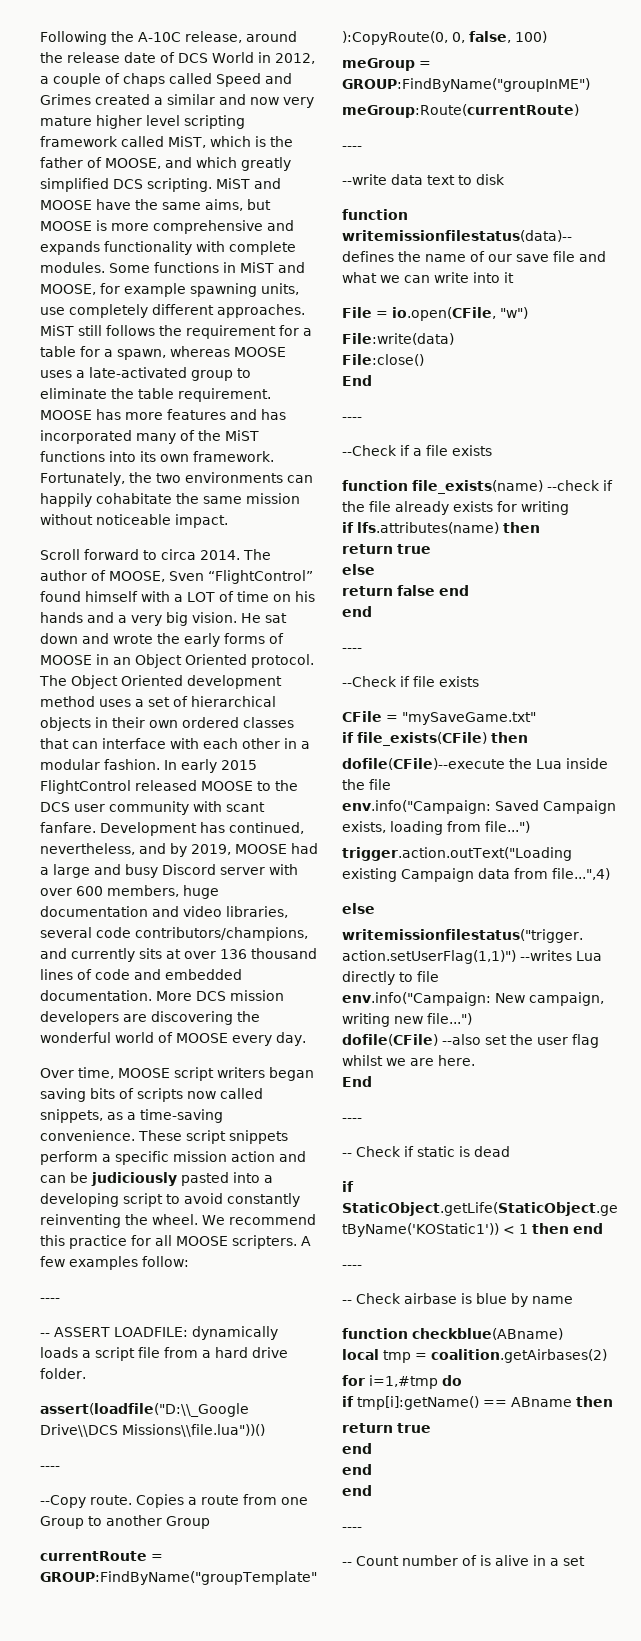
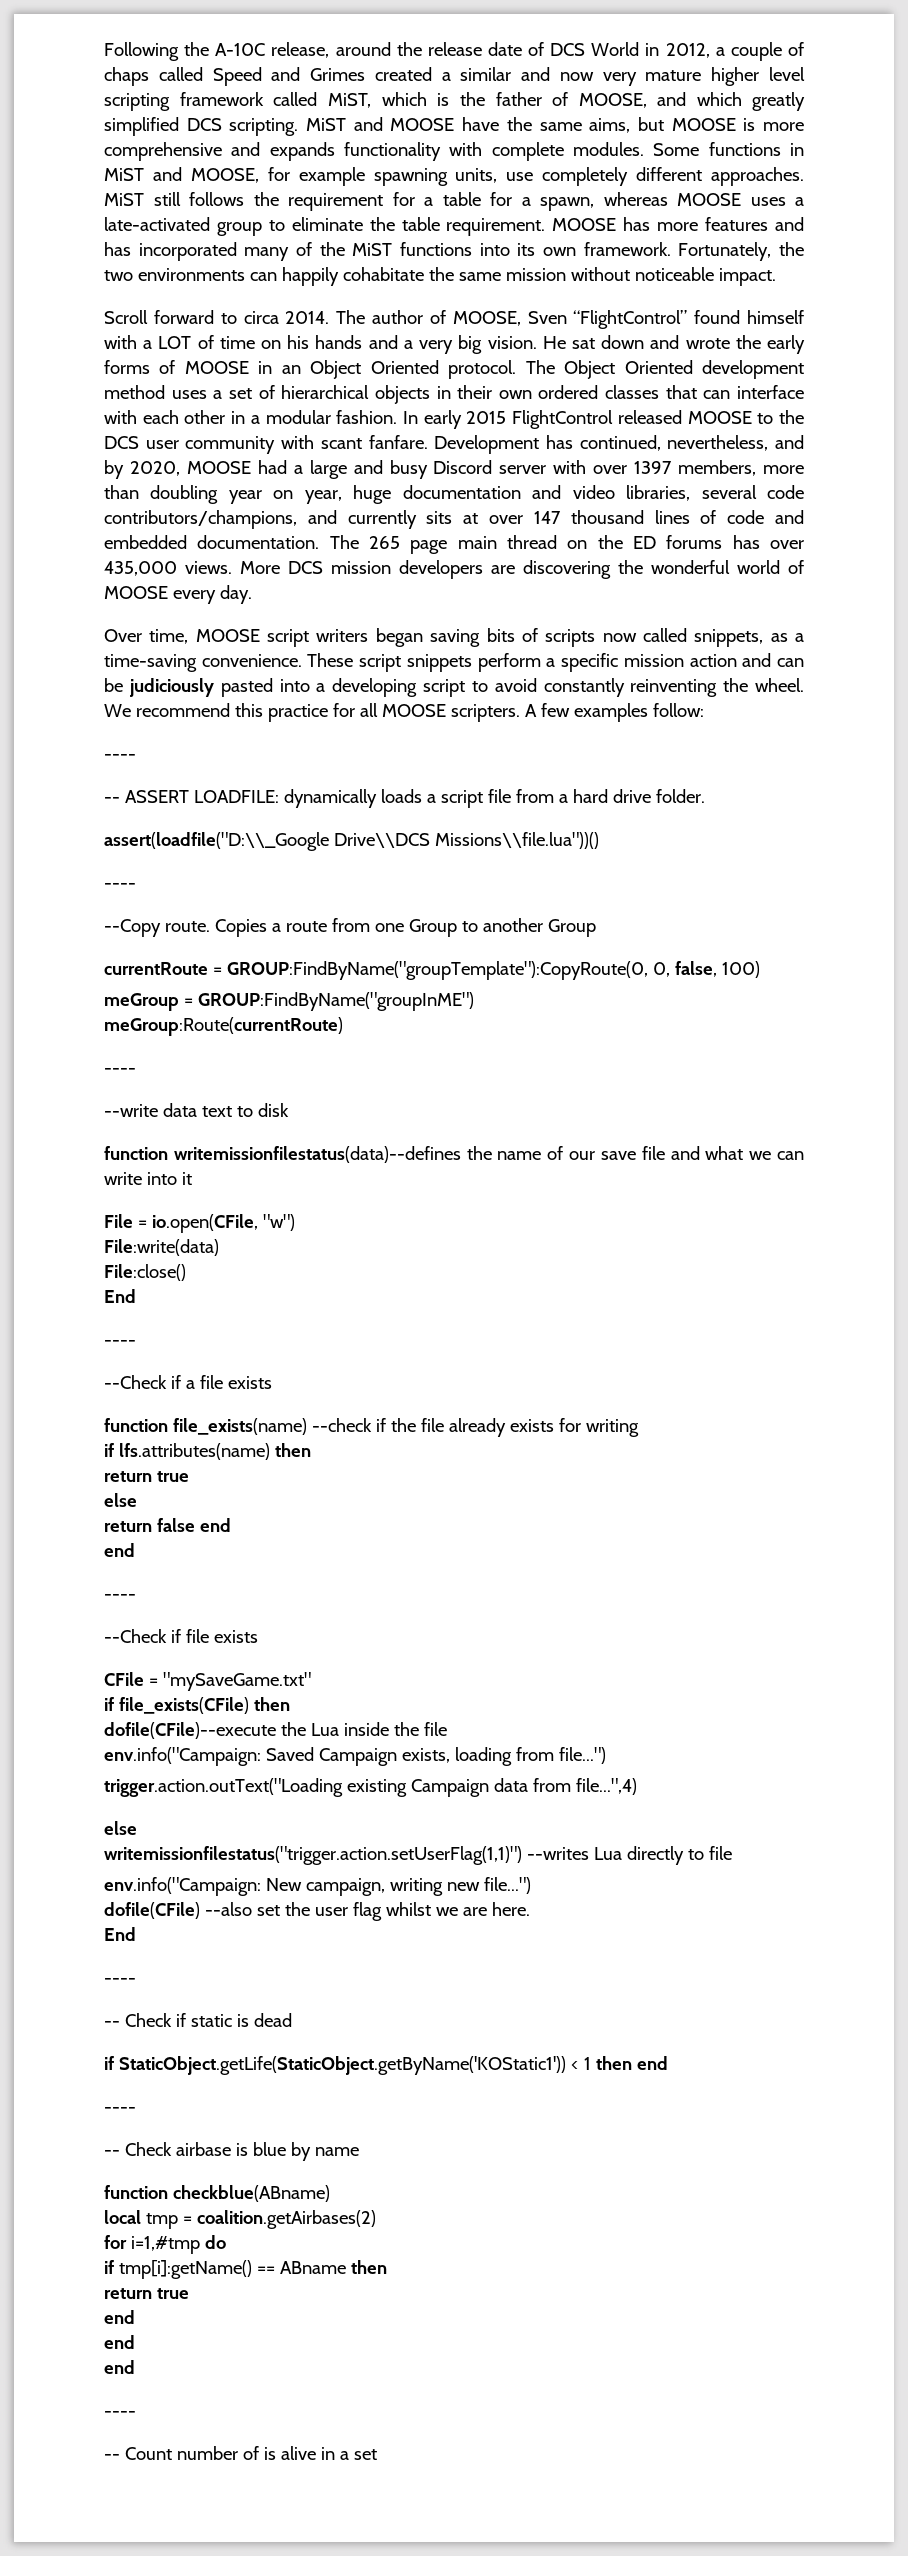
- Development has continued, nevertheless, and by 2019, MOOSE had a large and busy Discord server with over 600 members, huge documentation and video libraries, several code contributors/champions, and currently sits at over 136 thousand lines of code and embedded documentation.
+ Development has continued, nevertheless, and by 2020, MOOSE had a large and busy Discord server with over 1397 members, more than doubling year on year, huge documentation and video libraries, several code contributors/champions, and currently sits at over 147 thousand lines of code and embedded documentation.
+ The 265 page main thread on the ED forums has over 435,000 views.

